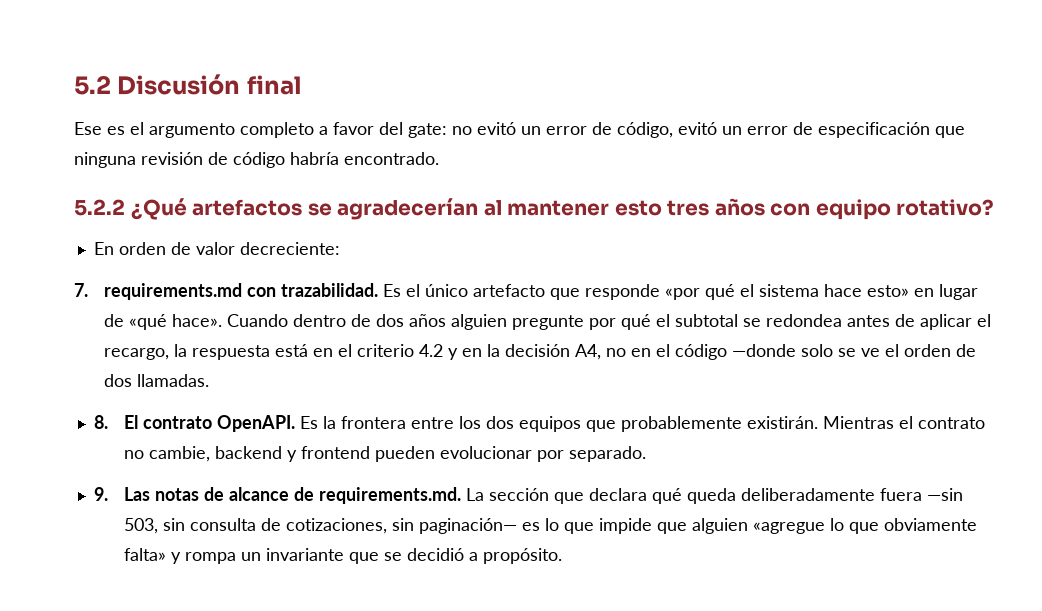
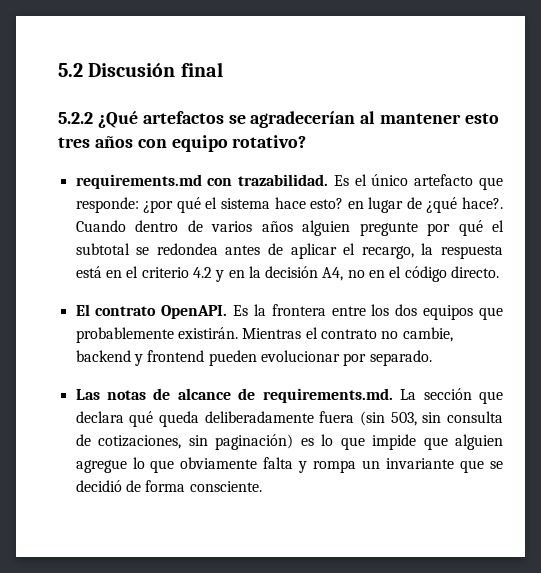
- Ese es el argumento completo a favor del gate: no evitó un error de código, evitó un error de especificación que ninguna revisión de código habría encontrado.
- En orden de valor decreciente:
- 7. requirements.md con trazabilidad.
+ requirements.md con trazabilidad.
- Es el único artefacto que responde «por qué el sistema hace esto» en lugar de «qué hace».
+ Es el único artefacto que responde: ¿por qué el sistema hace esto? en lugar de ¿qué hace?.
- Cuando dentro de dos años alguien pregunte por qué el subtotal se redondea antes de aplicar el recargo, la respuesta está en el criterio 4.2 y en la decisión A4, no en el código —donde solo se ve el orden de dos llamadas.
- 8. El contrato OpenAPI.
+ Cuando dentro de varios años alguien pregunte por qué el subtotal se redondea antes de aplicar el recargo, la respuesta está en el criterio 4.2 y en la decisión A4, no en el código directo.
+ El contrato OpenAPI.
- 9. Las notas de alcance de requirements.md. La sección que declara qué queda deliberadamente fuera —sin 503, sin consulta de cotizaciones, sin paginación— es lo que impide que alguien «agregue lo que obviamente falta» y rompa un invariante que se decidió a propósito.
+ Las notas de alcance de requirements.md. La sección que declara qué queda deliberadamente fuera (sin 503, sin consulta de cotizaciones, sin paginación) es lo que impide que alguien agregue lo que obviamente falta y rompa un invariante que se decidió de forma consciente.

